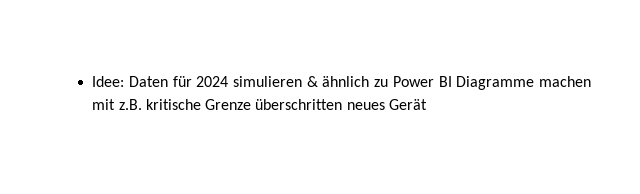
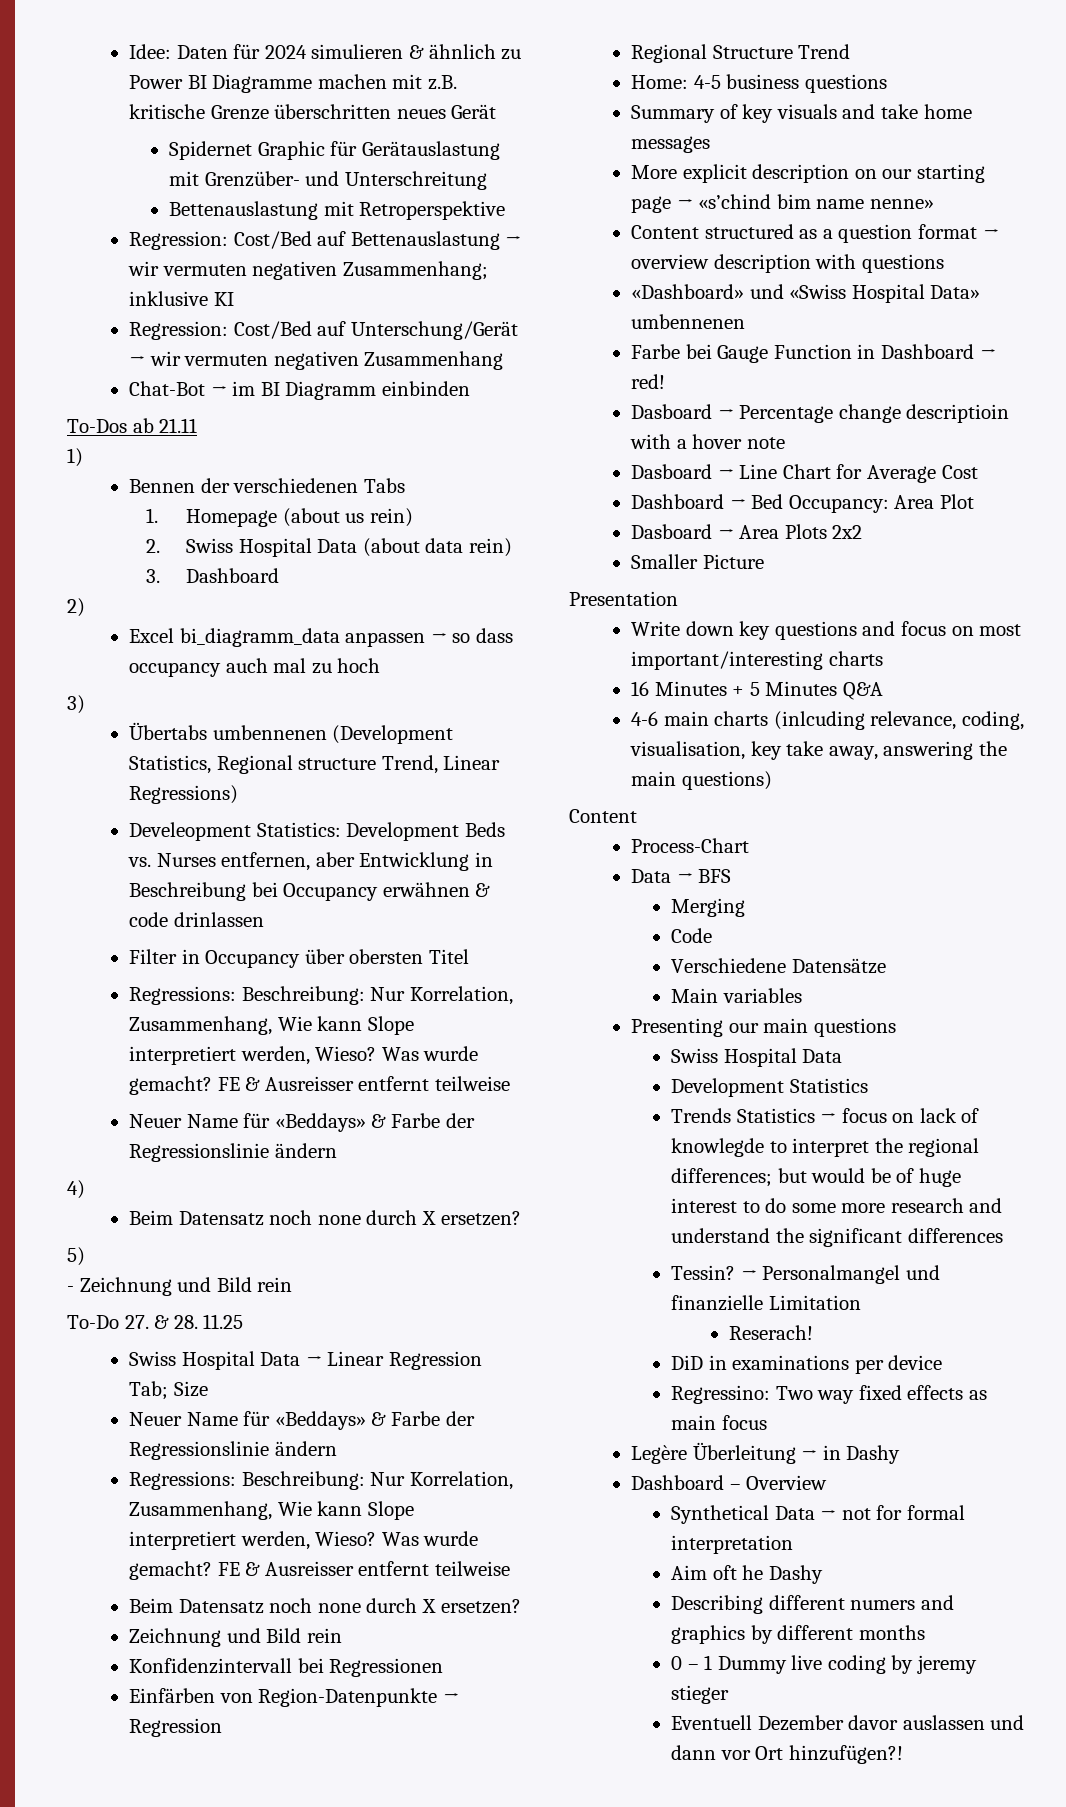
+ Spidernet Graphic für Gerätauslastung mit Grenzüber- und Unterschreitung
+ Bettenauslastung mit Retroperspektive
+ Regression: Cost/Bed auf Bettenauslastung → wir vermuten negativen Zusammenhang; inklusive KI
+ Regression: Cost/Bed auf Unterschung/Gerät → wir vermuten negativen Zusammenhang
+ Chat-Bot → im BI Diagramm einbinden
+ To-Dos ab 21.11
+ 1)
+ Bennen der verschiedenen Tabs
+ 1. Homepage (about us rein)
+ 2. Swiss Hospital Data (about data rein)
+ 3. Dashboard
+ 2)
+ Excel bi_diagramm_data anpassen → so dass occupancy auch mal zu hoch
+ 3)
+ Übertabs umbennenen (Development Statistics, Regional structure Trend, Linear Regressions)
+ Develeopment Statistics: Development Beds vs. Nurses entfernen, aber Entwicklung in Beschreibung bei Occupancy erwähnen & code drinlassen
+ Filter in Occupancy über obersten Titel
+ Regressions: Beschreibung: Nur Korrelation, Zusammenhang, Wie kann Slope interpretiert werden, Wieso? Was wurde gemacht? FE & Ausreisser entfernt teilweise
+ Neuer Name für «Beddays» & Farbe der Regressionslinie ändern
+ 4)
+ Beim Datensatz noch none durch X ersetzen?
+ 5)
+ - Zeichnung und Bild rein
+ To-Do 27. & 28. 11.25
+ Swiss Hospital Data → Linear Regression Tab; Size
+ Neuer Name für «Beddays» & Farbe der Regressionslinie ändern
+ Regressions: Beschreibung: Nur Korrelation, Zusammenhang, Wie kann Slope interpretiert werden, Wieso? Was wurde gemacht? FE & Ausreisser entfernt teilweise
+ Beim Datensatz noch none durch X ersetzen?
+ Zeichnung und Bild rein
+ Konfidenzintervall bei Regressionen
+ Einfärben von Region-Datenpunkte → Regression
+ Regional Structure Trend
+ Home: 4-5 business questions
+ Summary of key visuals and take home messages
+ More explicit description on our starting page → «s’chind bim name nenne»
+ Content structured as a question format → overview description with questions
+ «Dashboard» und «Swiss Hospital Data» umbennenen
+ Farbe bei Gauge Function in Dashboard → red!
+ Dasboard → Percentage change descriptioin with a hover note
+ Dasboard → Line Chart for Average Cost
+ Dashboard → Bed Occupancy: Area Plot
+ Dasboard → Area Plots 2x2
+ Smaller Picture
+ Presentation
+ Write down key questions and focus on most important/interesting charts
+ 16 Minutes + 5 Minutes Q&A
+ 4-6 main charts (inlcuding relevance, coding, visualisation, key take away, answering the main questions)
+ Content
+ Process-Chart
+ Data → BFS
+ Merging
+ Code
+ Verschiedene Datensätze
+ Main variables
+ Presenting our main questions
+ Swiss Hospital Data
+ Development Statistics
+ Trends Statistics → focus on lack of knowlegde to interpret the regional differences; but would be of huge interest to do some more research and understand the significant differences
+ Tessin? → Personalmangel und finanzielle Limitation
+ Reserach!
+ DiD in examinations per device
+ Regressino: Two way fixed effects as main focus
+ Legère Überleitung → in Dashy
+ Dashboard – Overview
+ Synthetical Data → not for formal interpretation
+ Aim oft he Dashy
+ Describing different numers and graphics by different months
+ 0 – 1 Dummy live coding by jeremy stieger
+ Eventuell Dezember davor auslassen und dann vor Ort hinzufügen?!

